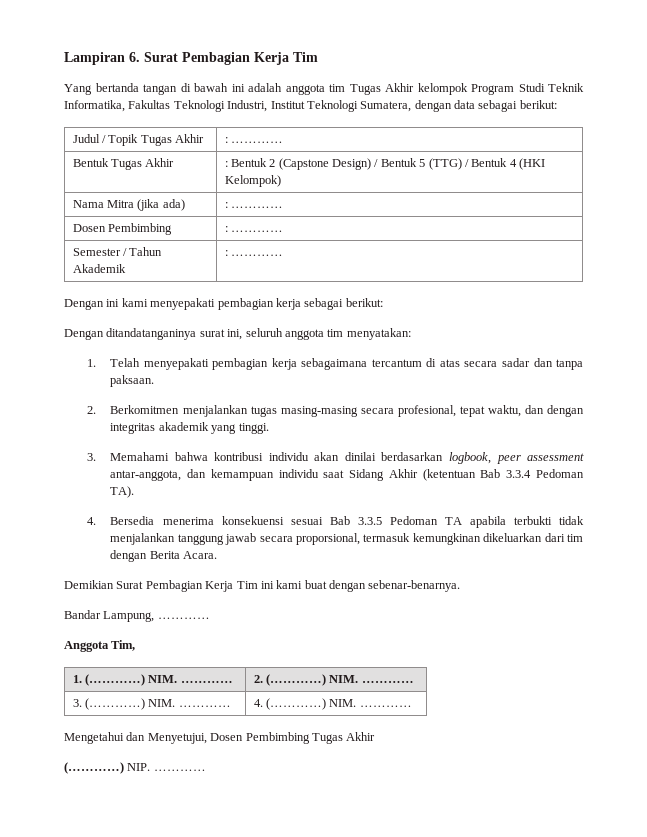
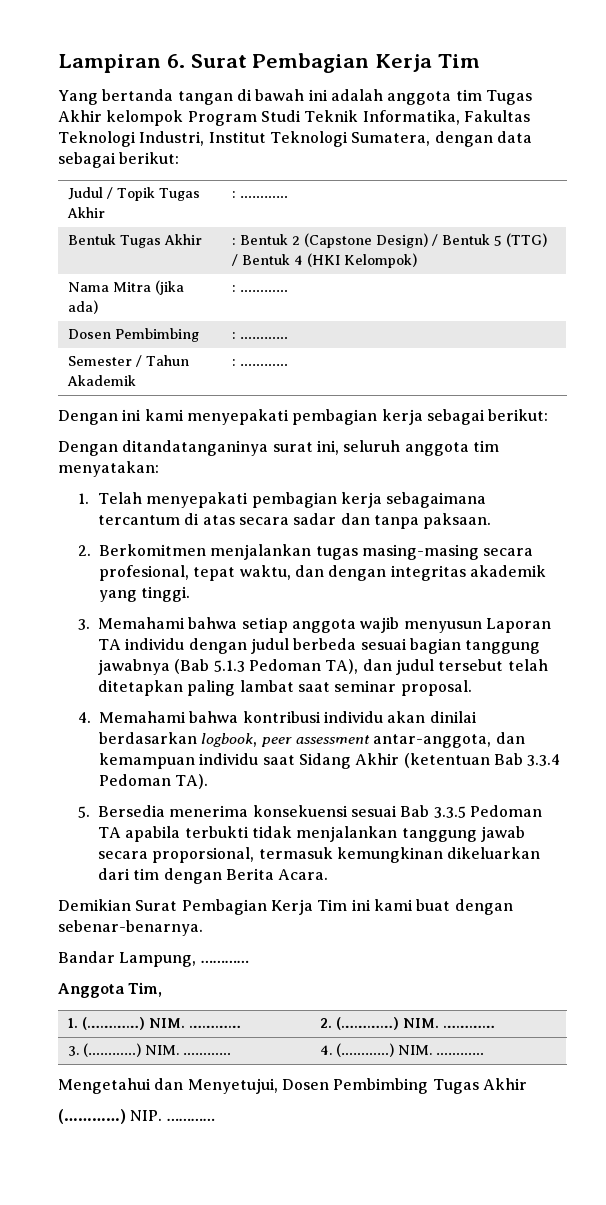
- 3. Memahami bahwa kontribusi individu akan dinilai berdasarkan logbook, peer assessment antar-anggota, dan kemampuan individu saat Sidang Akhir (ketentuan Bab 3.3.4 Pedoman TA).
+ 3. Memahami bahwa setiap anggota wajib menyusun Laporan TA individu dengan judul berbeda sesuai bagian tanggung jawabnya (Bab 5.1.3 Pedoman TA), dan judul tersebut telah ditetapkan paling lambat saat seminar proposal.
+ 4. Memahami bahwa kontribusi individu akan dinilai berdasarkan logbook, peer assessment antar-anggota, dan kemampuan individu saat Sidang Akhir (ketentuan Bab 3.3.4 Pedoman TA).
- 4. Bersedia menerima konsekuensi sesuai Bab 3.3.5 Pedoman TA apabila terbukti tidak menjalankan tanggung jawab secara proporsional, termasuk kemungkinan dikeluarkan dari tim dengan Berita Acara.
+ 5. Bersedia menerima konsekuensi sesuai Bab 3.3.5 Pedoman TA apabila terbukti tidak menjalankan tanggung jawab secara proporsional, termasuk kemungkinan dikeluarkan dari tim dengan Berita Acara.

